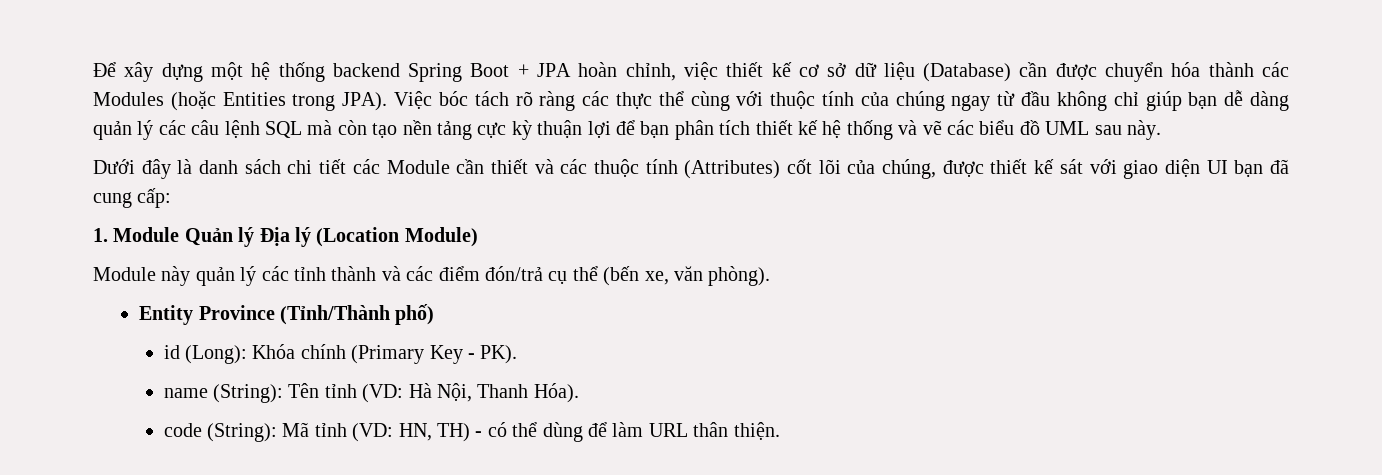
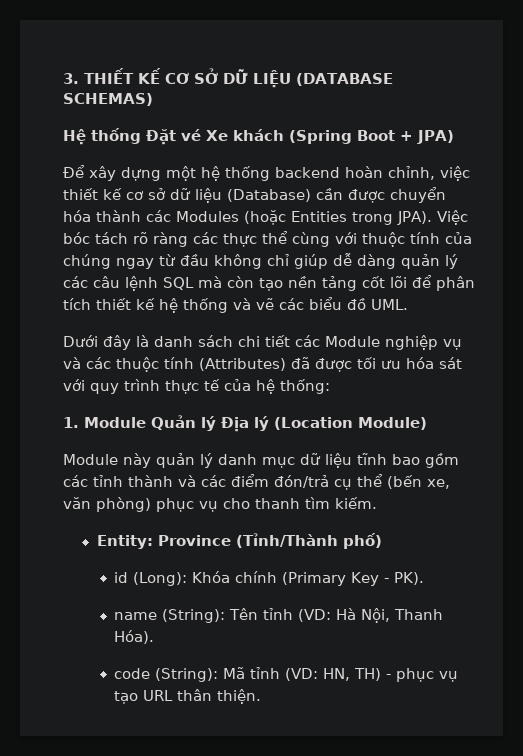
+ 3. THIẾT KẾ CƠ SỞ DỮ LIỆU (DATABASE SCHEMAS)
+ Hệ thống Đặt vé Xe khách (Spring Boot + JPA)
- Để xây dựng một hệ thống backend Spring Boot + JPA hoàn chỉnh, việc thiết kế cơ sở dữ liệu (Database) cần được chuyển hóa thành các Modules (hoặc Entities trong JPA).
+ Để xây dựng một hệ thống backend hoàn chỉnh, việc thiết kế cơ sở dữ liệu (Database) cần được chuyển hóa thành các Modules (hoặc Entities trong JPA).
- Việc bóc tách rõ ràng các thực thể cùng với thuộc tính của chúng ngay từ đầu không chỉ giúp bạn dễ dàng quản lý các câu lệnh SQL mà còn tạo nền tảng cực kỳ thuận lợi để bạn phân tích thiết kế hệ thống và vẽ các biểu đồ UML sau này.
+ Việc bóc tách rõ ràng các thực thể cùng với thuộc tính của chúng ngay từ đầu không chỉ giúp dễ dàng quản lý các câu lệnh SQL mà còn tạo nền tảng cốt lõi để phân tích thiết kế hệ thống và vẽ các biểu đồ UML.
- Dưới đây là danh sách chi tiết các Module cần thiết và các thuộc tính (Attributes) cốt lõi của chúng, được thiết kế sát với giao diện UI bạn đã cung cấp:
+ Dưới đây là danh sách chi tiết các Module nghiệp vụ và các thuộc tính (Attributes) đã được tối ưu hóa sát với quy trình thực tế của hệ thống:
- Module này quản lý các tỉnh thành và các điểm đón/trả cụ thể (bến xe, văn phòng).
- Entity Province (Tỉnh/Thành phố)
+ Module này quản lý danh mục dữ liệu tĩnh bao gồm các tỉnh thành và các điểm đón/trả cụ thể (bến xe, văn phòng) phục vụ cho thanh tìm kiếm.
+ Entity: Province (Tỉnh/Thành phố)
- code (String): Mã tỉnh (VD: HN, TH) - có thể dùng để làm URL thân thiện.
+ code (String): Mã tỉnh (VD: HN, TH) - phục vụ tạo URL thân thiện.

